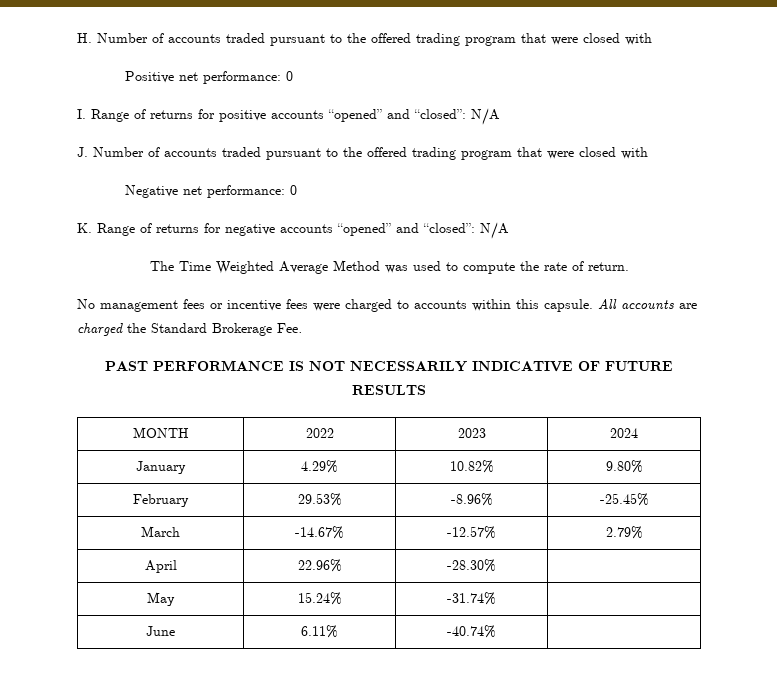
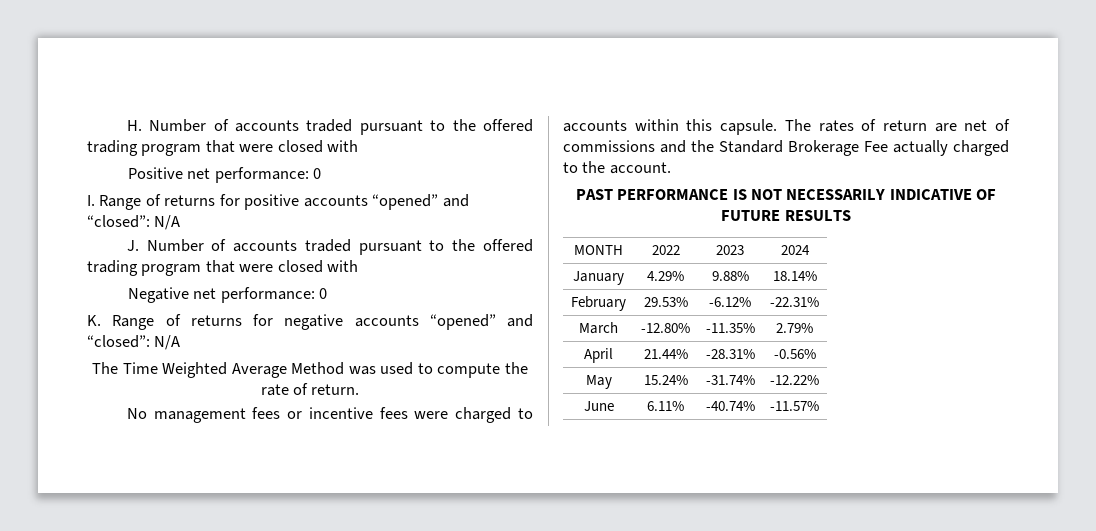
- All accounts are charged the Standard Brokerage Fee.
+ The rates of return are net of commissions and the Standard Brokerage Fee actually charged to the account.
- January | 4.29% | 10.82% | 9.80%
+ January | 4.29% | 9.88% | 18.14%
- February | 29.53% | -8.96% | -25.45%
+ February | 29.53% | -6.12% | -22.31%
- March | -14.67% | -12.57% | 2.79%
+ March | -12.80% | -11.35% | 2.79%
- April | 22.96% | -28.30% |
+ April | 21.44% | -28.31% | -0.56%
- May | 15.24% | -31.74% |
+ May | 15.24% | -31.74% | -12.22%
- June | 6.11% | -40.74% |
+ June | 6.11% | -40.74% | -11.57%

